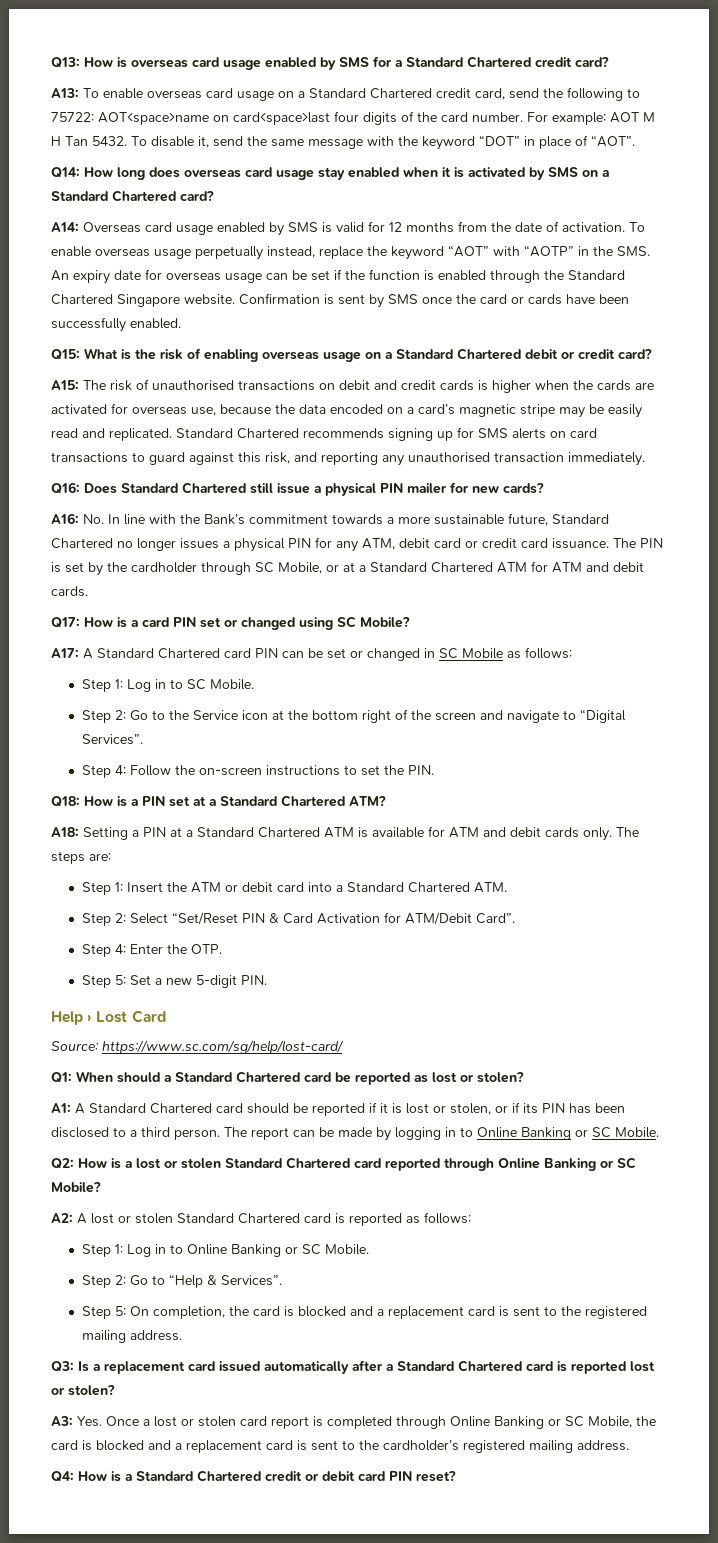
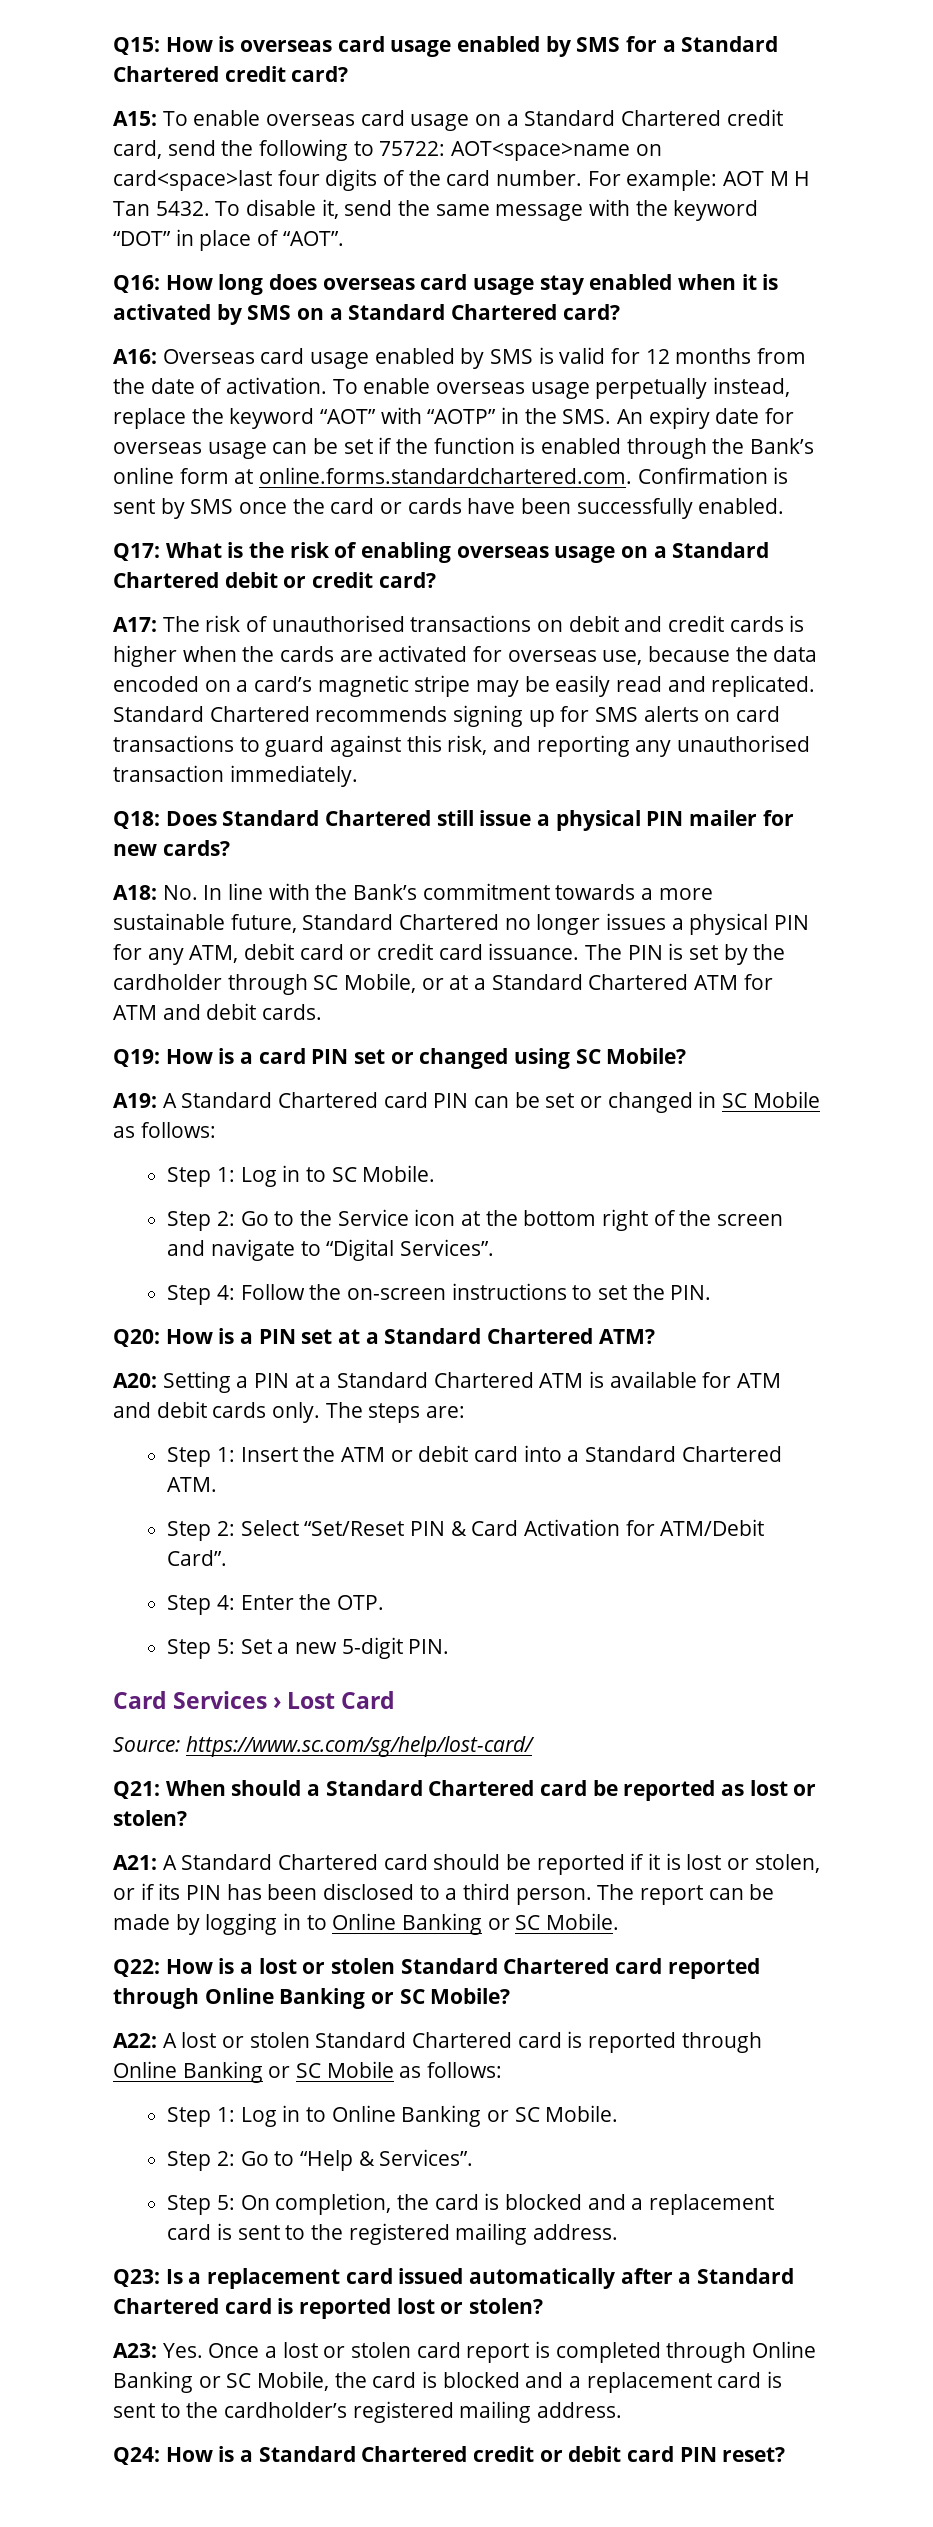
- Q13: How is overseas card usage enabled by SMS for a Standard Chartered credit card?
+ Q15: How is overseas card usage enabled by SMS for a Standard Chartered credit card?
- A13: To enable overseas card usage on a Standard Chartered credit card, send the following to 75722: AOT<space>name on card<space>last four digits of the card number.
+ A15: To enable overseas card usage on a Standard Chartered credit card, send the following to 75722: AOT<space>name on card<space>last four digits of the card number.
- Q14: How long does overseas card usage stay enabled when it is activated by SMS on a Standard Chartered card?
+ Q16: How long does overseas card usage stay enabled when it is activated by SMS on a Standard Chartered card?
- A14: Overseas card usage enabled by SMS is valid for 12 months from the date of activation.
+ A16: Overseas card usage enabled by SMS is valid for 12 months from the date of activation.
- To enable overseas usage perpetually instead, replace the keyword “AOT” with “AOTP” in the SMS. An expiry date for overseas usage can be set if the function is enabled through the Standard Chartered Singapore website. Confirmation is sent by SMS once the card or cards have been successfully enabled.
+ To enable overseas usage perpetually instead, replace the keyword “AOT” with “AOTP” in the SMS. An expiry date for overseas usage can be set if the function is enabled through the Bank’s online form at online.forms.standardchartered.com. Confirmation is sent by SMS once the card or cards have been successfully enabled.
- Q15: What is the risk of enabling overseas usage on a Standard Chartered debit or credit card?
+ Q17: What is the risk of enabling overseas usage on a Standard Chartered debit or credit card?
- A15: The risk of unauthorised transactions on debit and credit cards is higher when the cards are activated for overseas use, because the data encoded on a card’s magnetic stripe may be easily read and replicated.
+ A17: The risk of unauthorised transactions on debit and credit cards is higher when the cards are activated for overseas use, because the data encoded on a card’s magnetic stripe may be easily read and replicated.
- Q16: Does Standard Chartered still issue a physical PIN mailer for new cards?
+ Q18: Does Standard Chartered still issue a physical PIN mailer for new cards?
- A16: No. In line with the Bank’s commitment towards a more sustainable future, Standard Chartered no longer issues a physical PIN for any ATM, debit card or credit card issuance.
+ A18: No. In line with the Bank’s commitment towards a more sustainable future, Standard Chartered no longer issues a physical PIN for any ATM, debit card or credit card issuance.
- Q17: How is a card PIN set or changed using SC Mobile?
+ Q19: How is a card PIN set or changed using SC Mobile?
- A17: A Standard Chartered card PIN can be set or changed in SC Mobile as follows:
+ A19: A Standard Chartered card PIN can be set or changed in SC Mobile as follows:
- Q18: How is a PIN set at a Standard Chartered ATM?
+ Q20: How is a PIN set at a Standard Chartered ATM?
- A18: Setting a PIN at a Standard Chartered ATM is available for ATM and debit cards only.
+ A20: Setting a PIN at a Standard Chartered ATM is available for ATM and debit cards only.
- Help › Lost Card
+ Card Services › Lost Card
- Q1: When should a Standard Chartered card be reported as lost or stolen?
+ Q21: When should a Standard Chartered card be reported as lost or stolen?
- A1: A Standard Chartered card should be reported if it is lost or stolen, or if its PIN has been disclosed to a third person.
+ A21: A Standard Chartered card should be reported if it is lost or stolen, or if its PIN has been disclosed to a third person.
- Q2: How is a lost or stolen Standard Chartered card reported through Online Banking or SC Mobile?
+ Q22: How is a lost or stolen Standard Chartered card reported through Online Banking or SC Mobile?
- A2: A lost or stolen Standard Chartered card is reported as follows:
+ A22: A lost or stolen Standard Chartered card is reported through Online Banking or SC Mobile as follows:
- Q3: Is a replacement card issued automatically after a Standard Chartered card is reported lost or stolen?
+ Q23: Is a replacement card issued automatically after a Standard Chartered card is reported lost or stolen?
- A3: Yes. Once a lost or stolen card report is completed through Online Banking or SC Mobile, the card is blocked and a replacement card is sent to the cardholder’s registered mailing address.
+ A23: Yes. Once a lost or stolen card report is completed through Online Banking or SC Mobile, the card is blocked and a replacement card is sent to the cardholder’s registered mailing address.
- Q4: How is a Standard Chartered credit or debit card PIN reset?
+ Q24: How is a Standard Chartered credit or debit card PIN reset?

